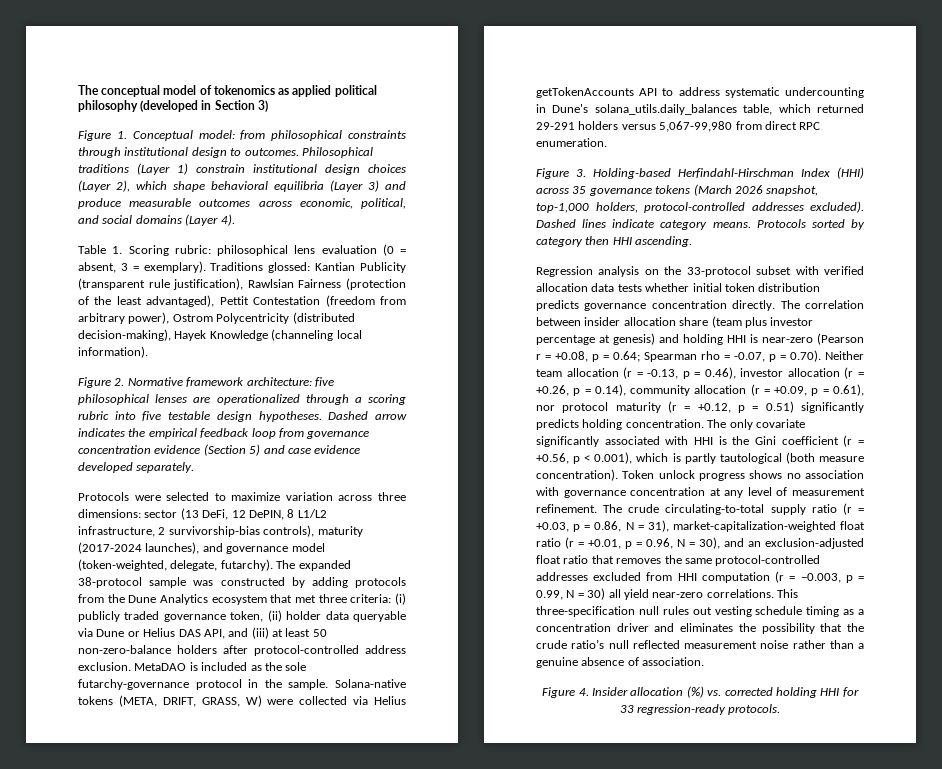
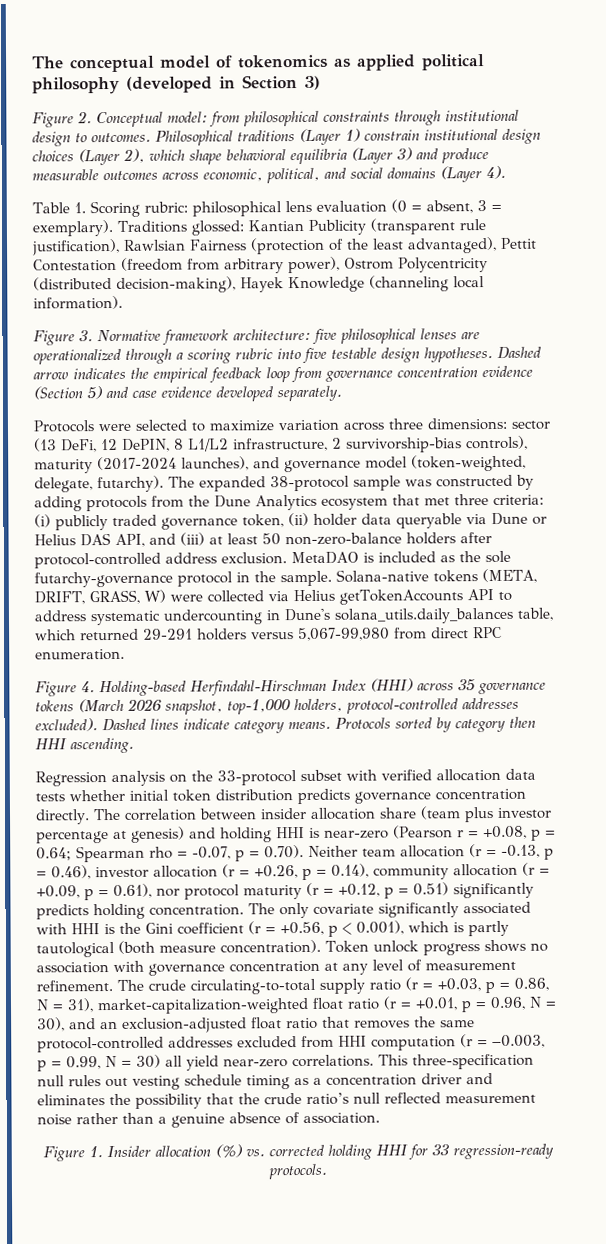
- Figure 1. Conceptual model: from philosophical constraints through institutional design to outcomes.
+ Figure 2. Conceptual model: from philosophical constraints through institutional design to outcomes.
- Figure 2. Normative framework architecture: five philosophical lenses are operationalized through a scoring rubric into five testable design hypotheses.
+ Figure 3. Normative framework architecture: five philosophical lenses are operationalized through a scoring rubric into five testable design hypotheses.
- Figure 3. Holding-based Herfindahl-Hirschman Index (HHI) across 35 governance tokens (March 2026 snapshot, top-1,000 holders, protocol-controlled addresses excluded).
+ Figure 4. Holding-based Herfindahl-Hirschman Index (HHI) across 35 governance tokens (March 2026 snapshot, top-1,000 holders, protocol-controlled addresses excluded).
- Figure 4. Insider allocation (%) vs. corrected holding HHI for 33 regression-ready protocols.
+ Figure 1. Insider allocation (%) vs. corrected holding HHI for 33 regression-ready protocols.

